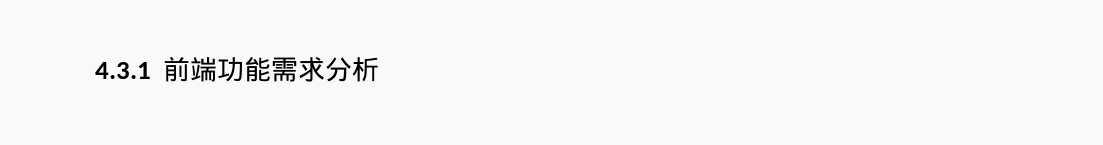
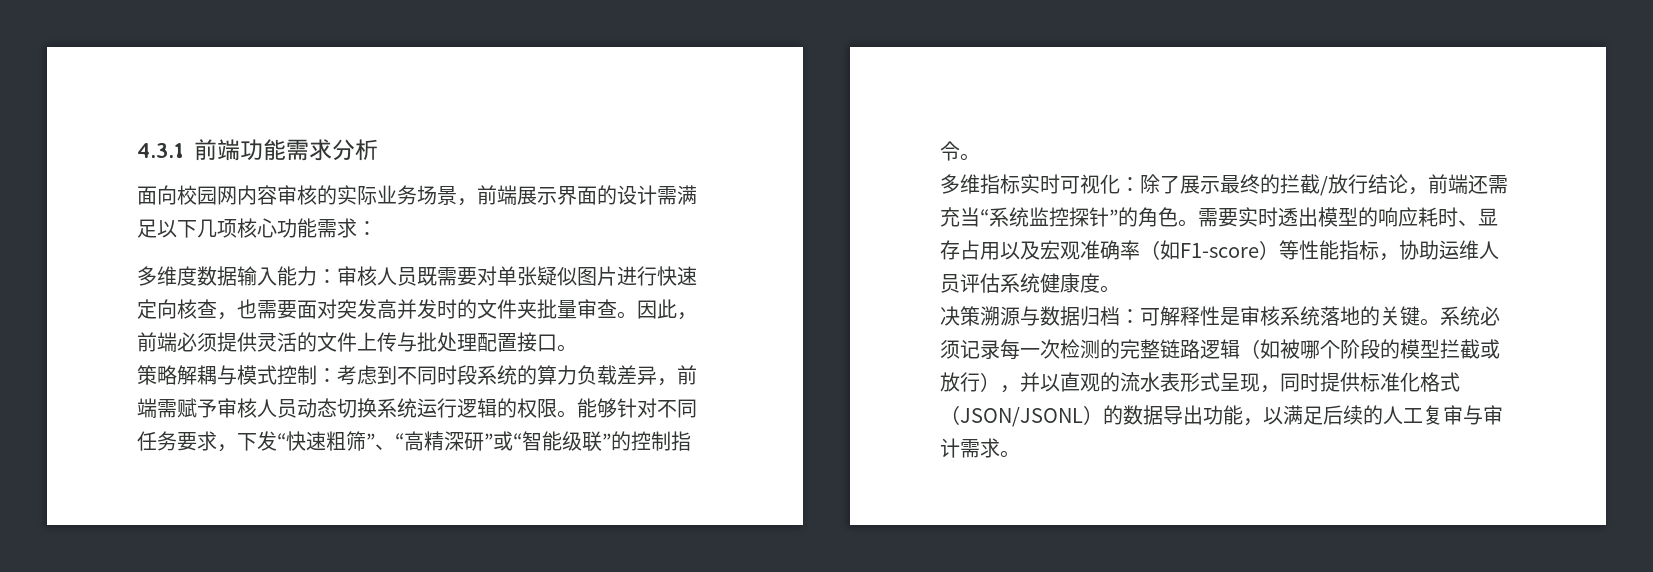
+ 面向校园网内容审核的实际业务场景，前端展示界面的设计需满足以下几项核心功能需求：
+ 多维度数据输入能力：审核人员既需要对单张疑似图片进行快速定向核查，也需要面对突发高并发时的文件夹批量审查。因此，前端必须提供灵活的文件上传与批处理配置接口。
+ 策略解耦与模式控制：考虑到不同时段系统的算力负载差异，前端需赋予审核人员动态切换系统运行逻辑的权限。能够针对不同任务要求，下发“快速粗筛”、“高精深研”或“智能级联”的控制指令。
+ 多维指标实时可视化：除了展示最终的拦截/放行结论，前端还需充当“系统监控探针”的角色。需要实时透出模型的响应耗时、显存占用以及宏观准确率（如F1-score）等性能指标，协助运维人员评估系统健康度。
+ 决策溯源与数据归档：可解释性是审核系统落地的关键。系统必须记录每一次检测的完整链路逻辑（如被哪个阶段的模型拦截或放行），并以直观的流水表形式呈现，同时提供标准化格式（JSON/JSONL）的数据导出功能，以满足后续的人工复审与审计需求。

